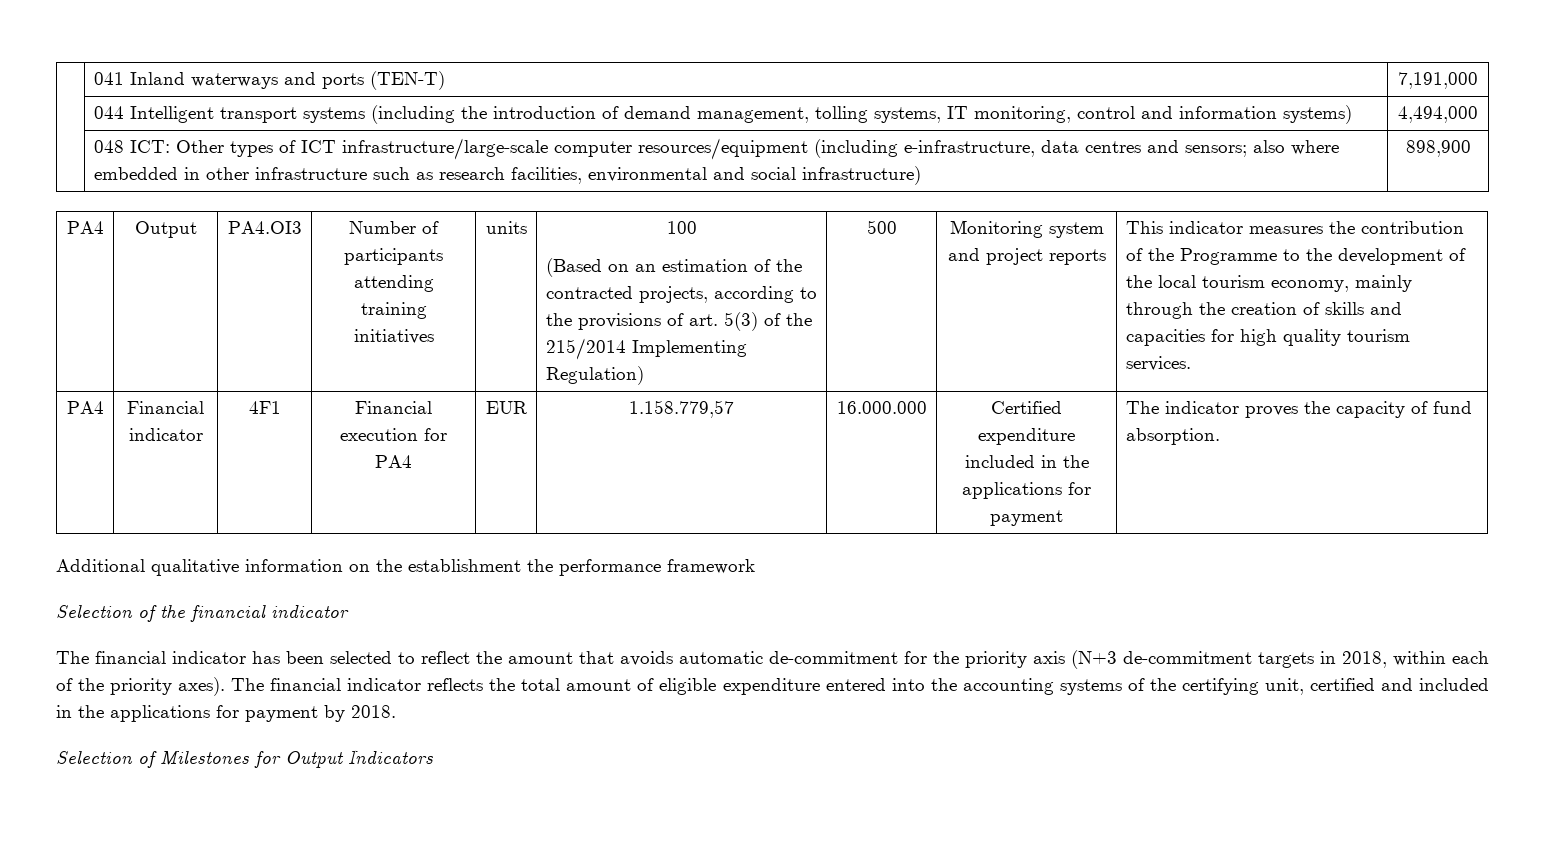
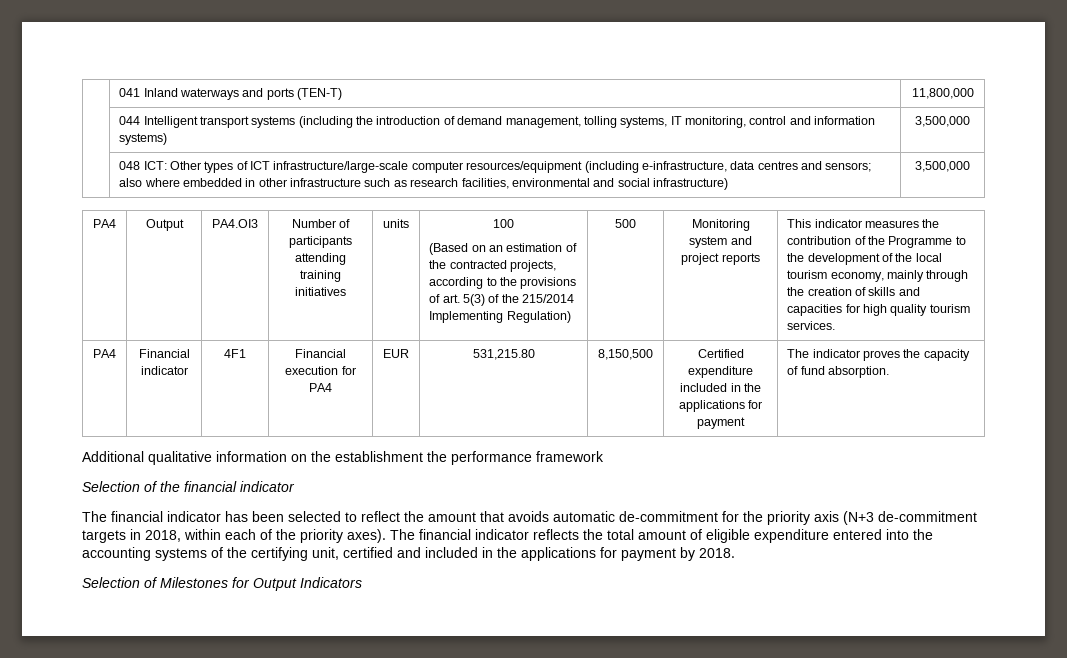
- | 041 Inland waterways and ports (TEN-T) | 7,191,000
+ | 041 Inland waterways and ports (TEN-T) | 11,800,000
- | 044 Intelligent transport systems (including the introduction of demand management, tolling systems, IT monitoring, control and information systems) | 4,494,000
+ | 044 Intelligent transport systems (including the introduction of demand management, tolling systems, IT monitoring, control and information systems) | 3,500,000
- | 048 ICT: Other types of ICT infrastructure/large-scale computer resources/equipment (including e-infrastructure, data centres and sensors; also where embedded in other infrastructure such as research facilities, environmental and social infrastructure) | 898,900
+ | 048 ICT: Other types of ICT infrastructure/large-scale computer resources/equipment (including e-infrastructure, data centres and sensors; also where embedded in other infrastructure such as research facilities, environmental and social infrastructure) | 3,500,000
- PA4 | Financial indicator | 4F1 | Financial execution for PA4 | EUR | 1.158.779,57 | 16.000.000 | Certified expenditure included in the applications for payment | The indicator proves the capacity of fund absorption.
+ PA4 | Financial indicator | 4F1 | Financial execution for PA4 | EUR | 531,215.80 | 8,150,500 | Certified expenditure included in the applications for payment | The indicator proves the capacity of fund absorption.

